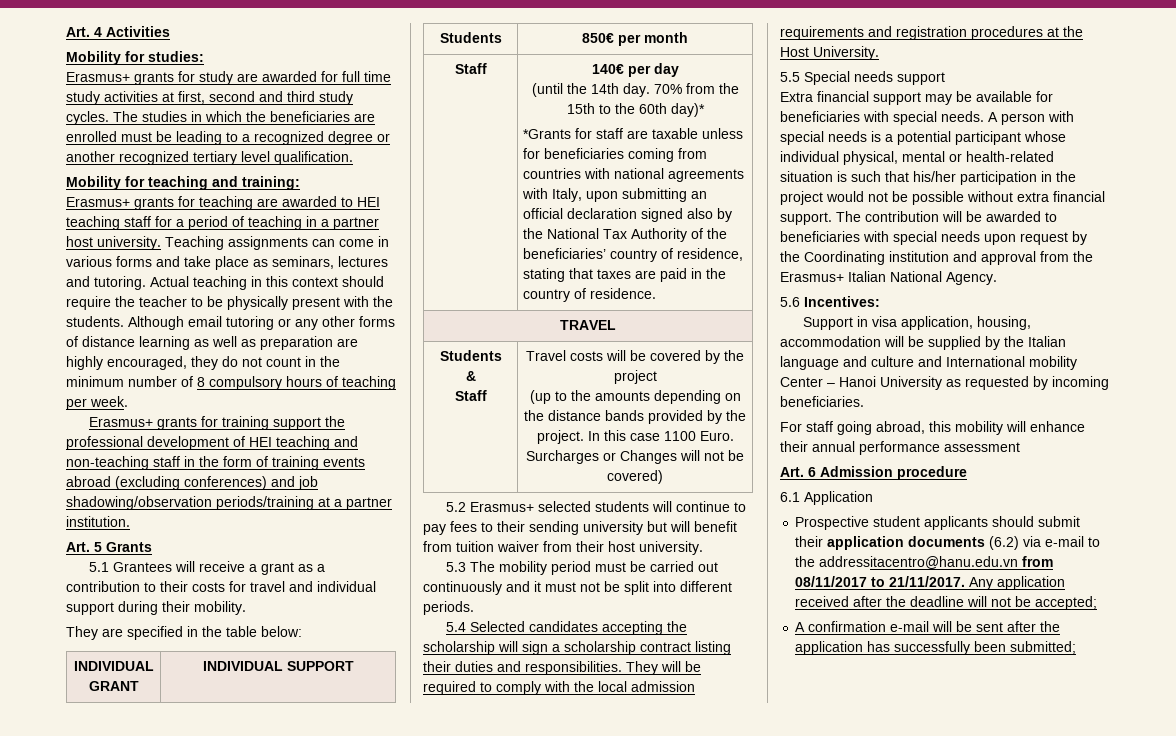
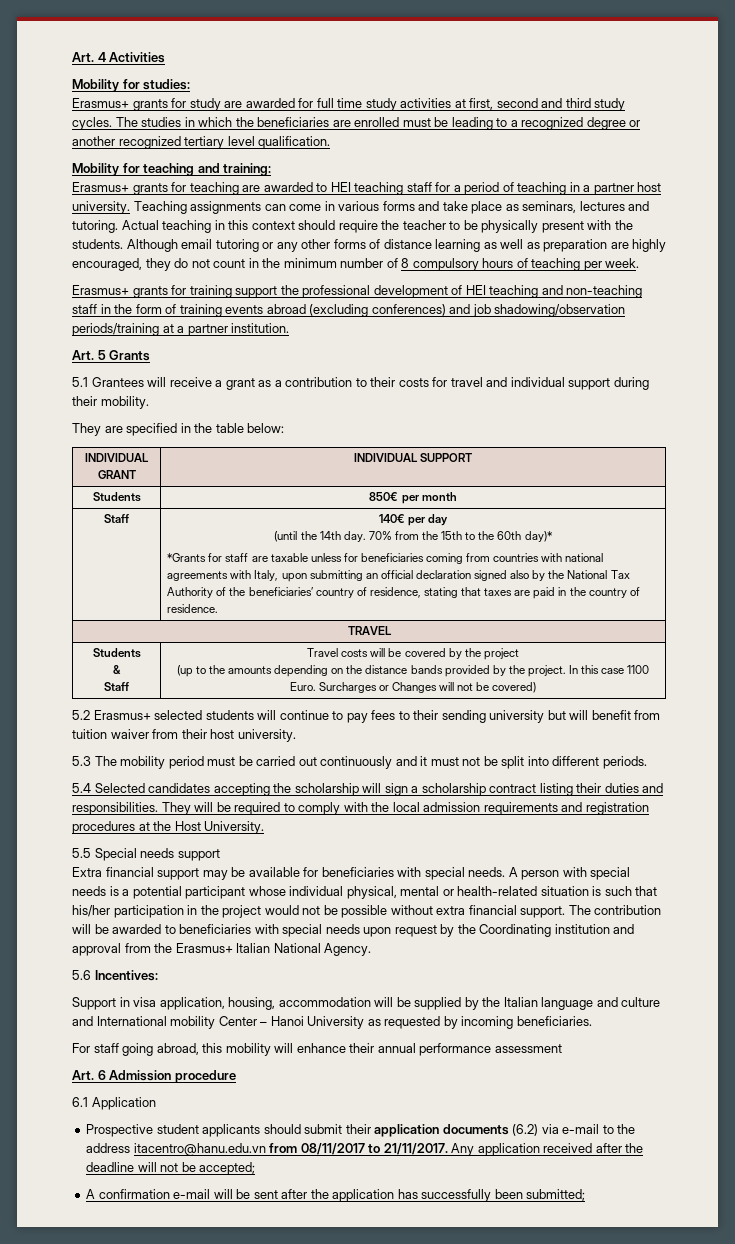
- Prospective student applicants should submit their application documents (6.2) via e-mail to the addressitacentro@hanu.edu.vn from 08/11/2017 to 21/11/2017.
+ Prospective student applicants should submit their application documents (6.2) via e-mail to the address itacentro@hanu.edu.vn from 08/11/2017 to 21/11/2017.

